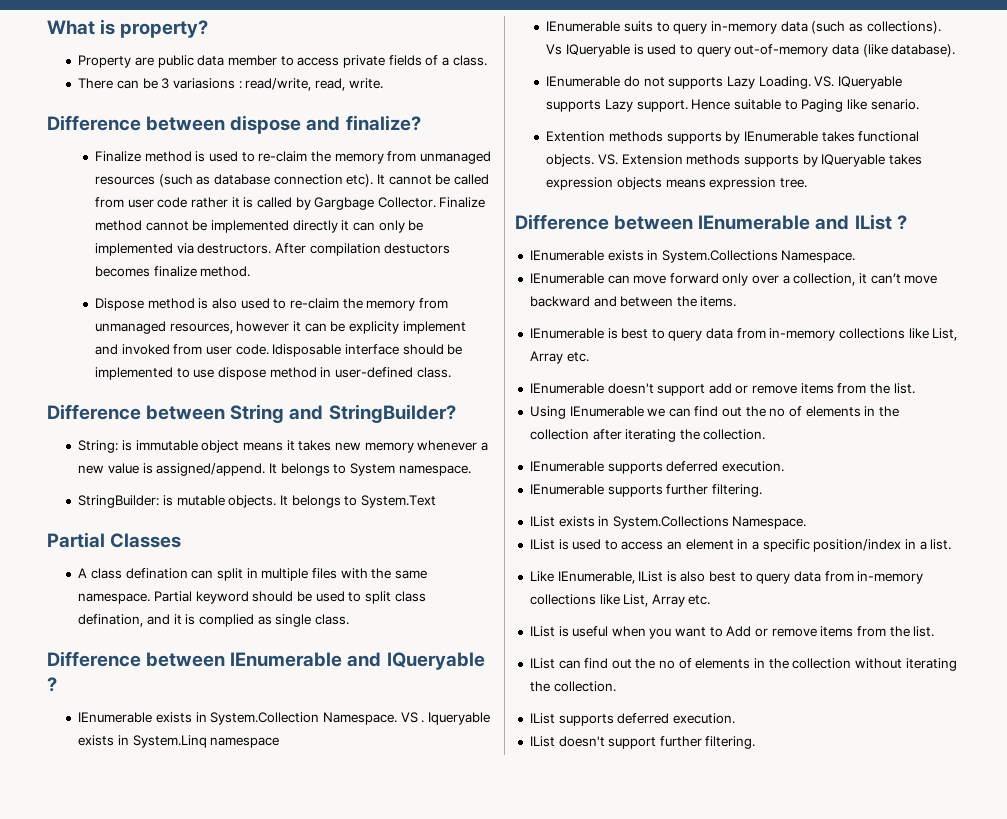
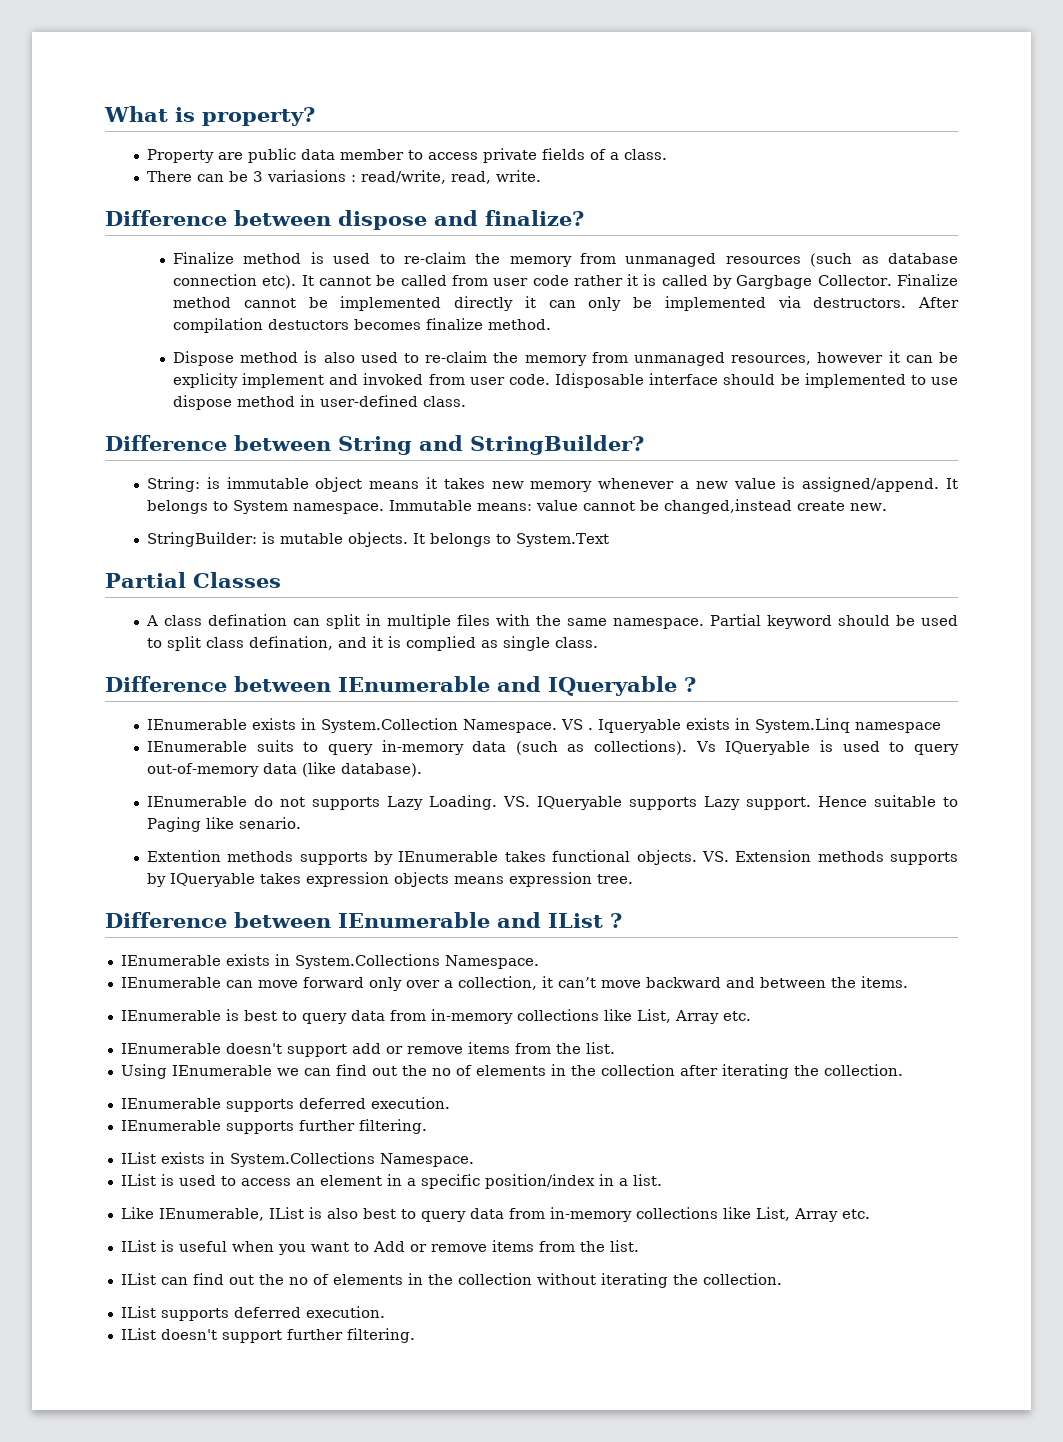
+ Immutable means: value cannot be changed,instead create new.

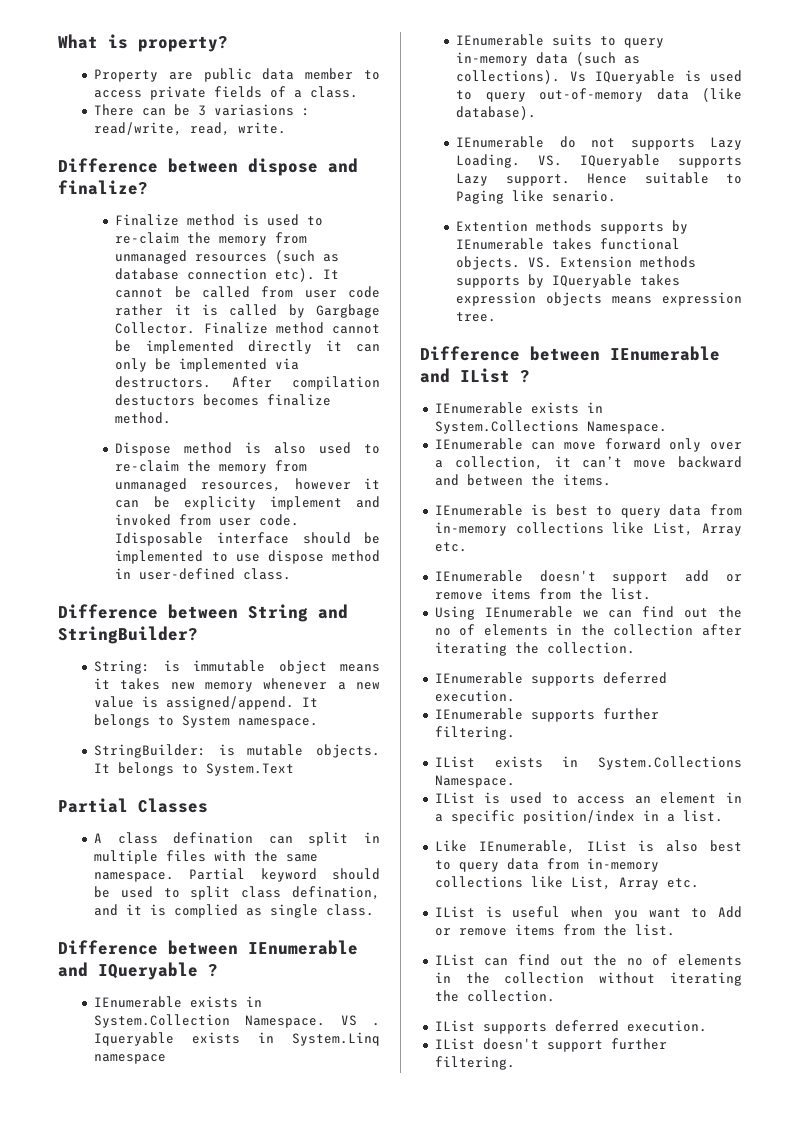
- Immutable means: value cannot be changed,instead create new.

